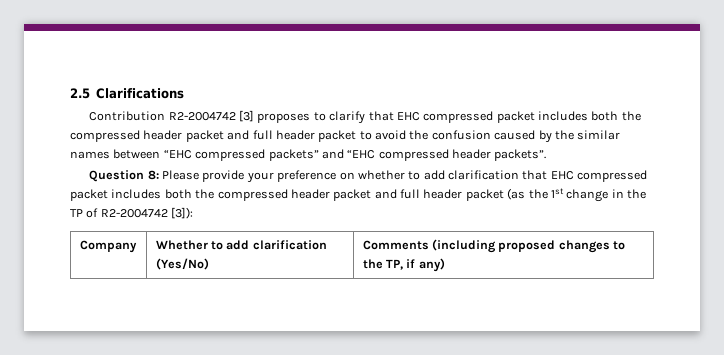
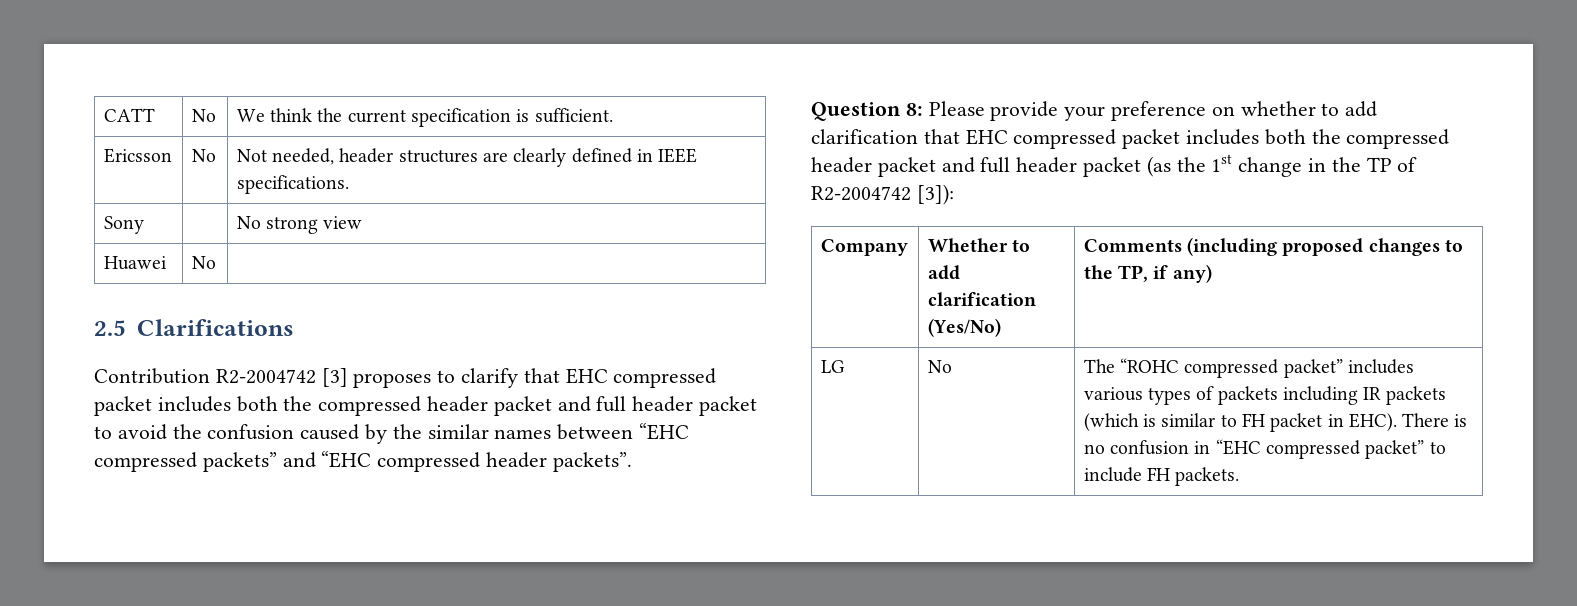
+ CATT | No | We think the current specification is sufficient.
+ Ericsson | No | Not needed, header structures are clearly defined in IEEE specifications.
+ Sony | | No strong view
+ Huawei | No |
+ LG | No | The “ROHC compressed packet” includes various types of packets including IR packets (which is similar to FH packet in EHC). There is no confusion in “EHC compressed packet” to include FH packets.

